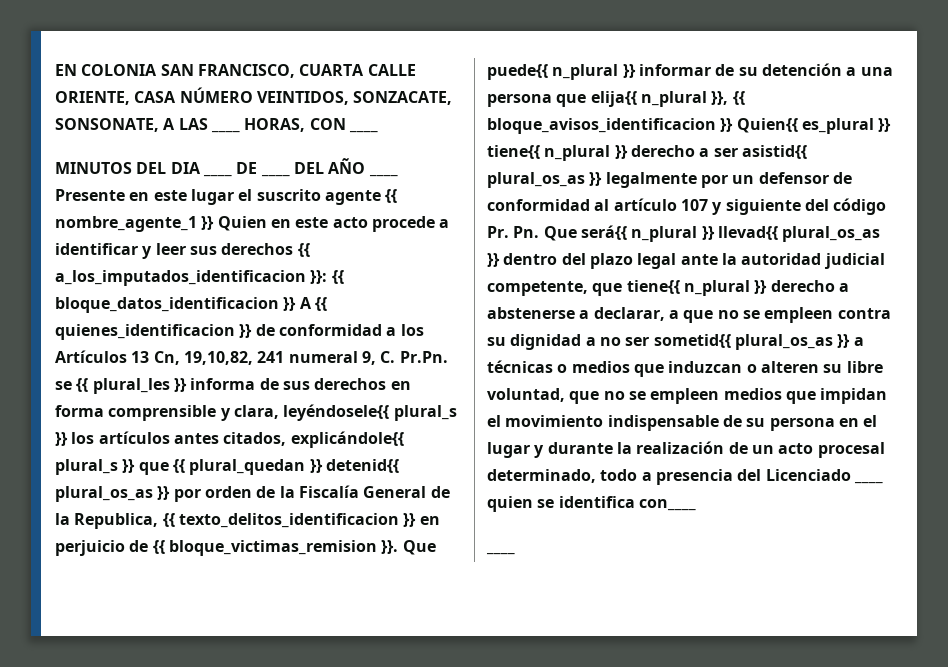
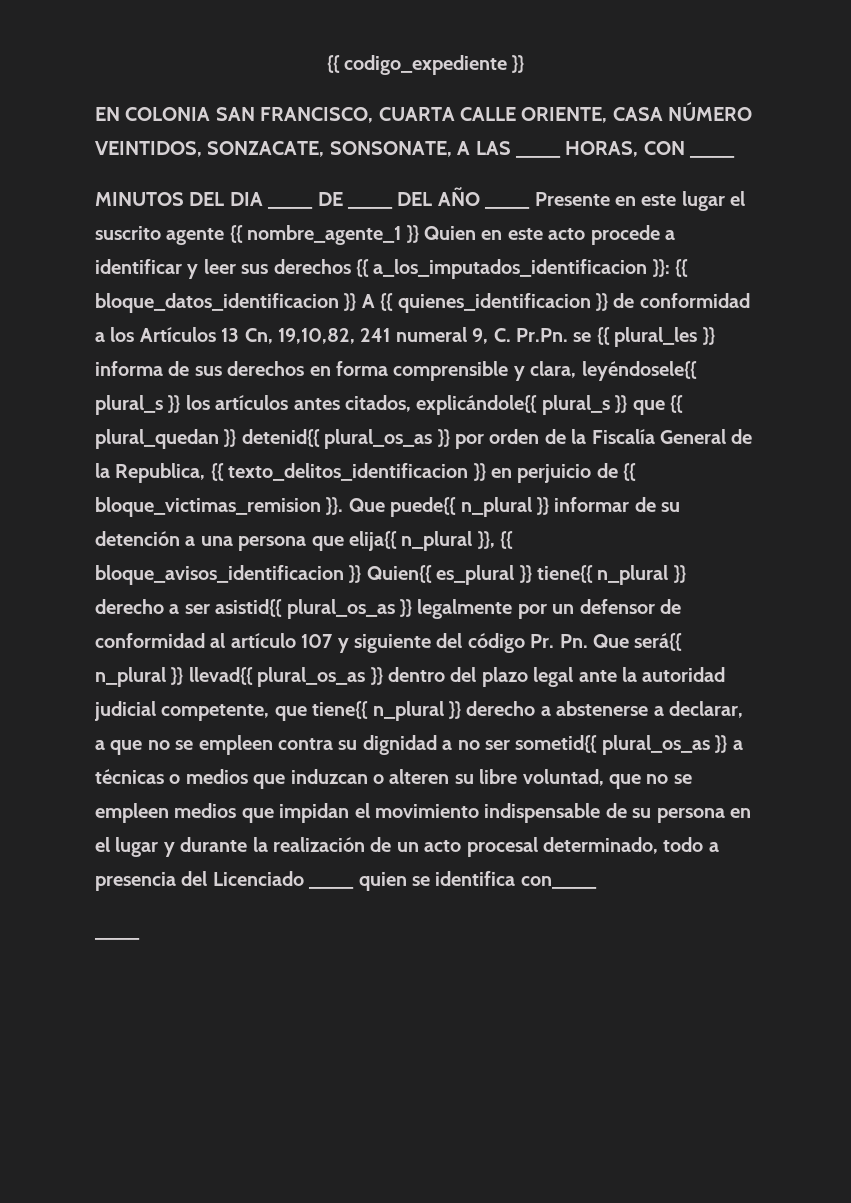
+ {{ codigo_expediente }}

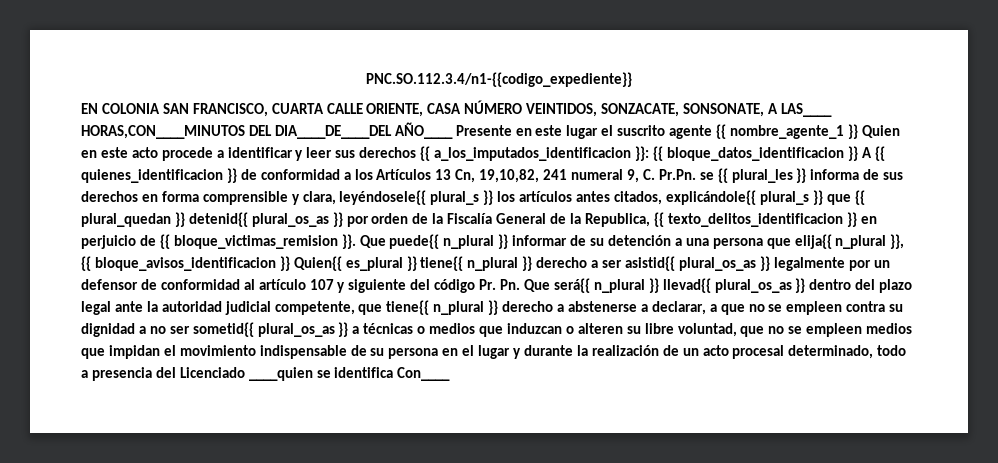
- {{ codigo_expediente }}
+ PNC.SO.112.3.4/n1-{{codigo_expediente}}
- EN COLONIA SAN FRANCISCO, CUARTA CALLE ORIENTE, CASA NÚMERO VEINTIDOS, SONZACATE, SONSONATE, A LAS ____ HORAS, CON ____
- MINUTOS DEL DIA ____ DE ____ DEL AÑO ____ Presente en este lugar el suscrito agente {{ nombre_agente_1 }} Quien en este acto procede a identificar y leer sus derechos {{ a_los_imputados_identificacion }}:
+ EN COLONIA SAN FRANCISCO, CUARTA CALLE ORIENTE, CASA NÚMERO VEINTIDOS, SONZACATE, SONSONATE, A LAS____ HORAS,CON____MINUTOS DEL DIA____DE____DEL AÑO____ Presente en este lugar el suscrito agente {{ nombre_agente_1 }} Quien en este acto procede a identificar y leer sus derechos {{ a_los_imputados_identificacion }}:
- Que puede{{ n_plural }} informar de su detención a una persona que elija{{ n_plural }}, {{ bloque_avisos_identificacion }} Quien{{ es_plural }} tiene{{ n_plural }} derecho a ser asistid{{ plural_os_as }} legalmente por un defensor de conformidad al artículo 107 y siguiente del código Pr. Pn. Que será{{ n_plural }} llevad{{ plural_os_as }} dentro del plazo legal ante la autoridad judicial competente, que tiene{{ n_plural }} derecho a abstenerse a declarar, a que no se empleen contra su dignidad a no ser sometid{{ plural_os_as }} a técnicas o medios que induzcan o alteren su libre voluntad, que no se empleen medios que impidan el movimiento indispensable de su persona en el lugar y durante la realización de un acto procesal determinado, todo a presencia del Licenciado ____ quien se identifica con____
- ____
+ Que puede{{ n_plural }} informar de su detención a una persona que elija{{ n_plural }}, {{ bloque_avisos_identificacion }} Quien{{ es_plural }} tiene{{ n_plural }} derecho a ser asistid{{ plural_os_as }} legalmente por un defensor de conformidad al artículo 107 y siguiente del código Pr. Pn. Que será{{ n_plural }} llevad{{ plural_os_as }} dentro del plazo legal ante la autoridad judicial competente, que tiene{{ n_plural }} derecho a abstenerse a declarar, a que no se empleen contra su dignidad a no ser sometid{{ plural_os_as }} a técnicas o medios que induzcan o alteren su libre voluntad, que no se empleen medios que impidan el movimiento indispensable de su persona en el lugar y durante la realización de un acto procesal determinado, todo a presencia del Licenciado ____quien se identifica Con____

